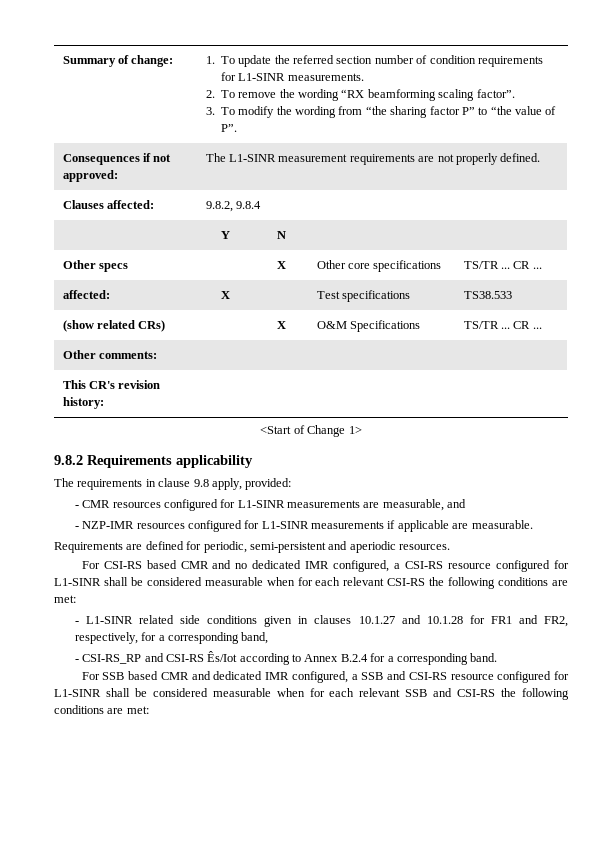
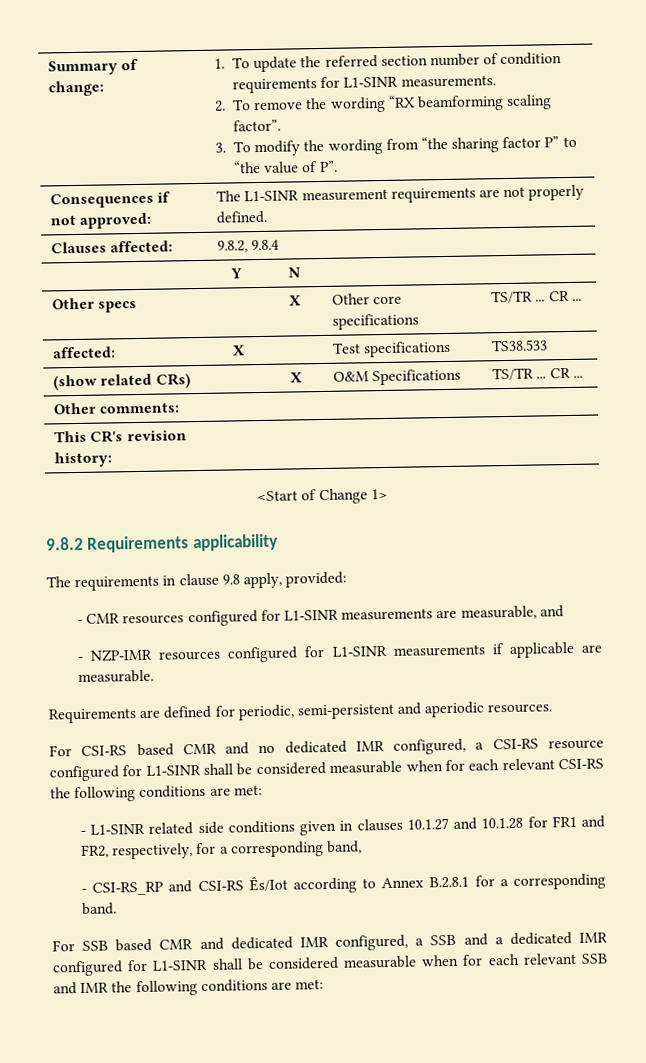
- - CSI-RS_RP and CSI-RS Ês/Iot according to Annex B.2.4 for a corresponding band.
+ - CSI-RS_RP and CSI-RS Ês/Iot according to Annex B.2.8.1 for a corresponding band.
- For SSB based CMR and dedicated IMR configured, a SSB and CSI-RS resource configured for L1-SINR shall be considered measurable when for each relevant SSB and CSI-RS the following conditions are met:
+ For SSB based CMR and dedicated IMR configured, a SSB and a dedicated IMR configured for L1-SINR shall be considered measurable when for each relevant SSB and IMR the following conditions are met:

